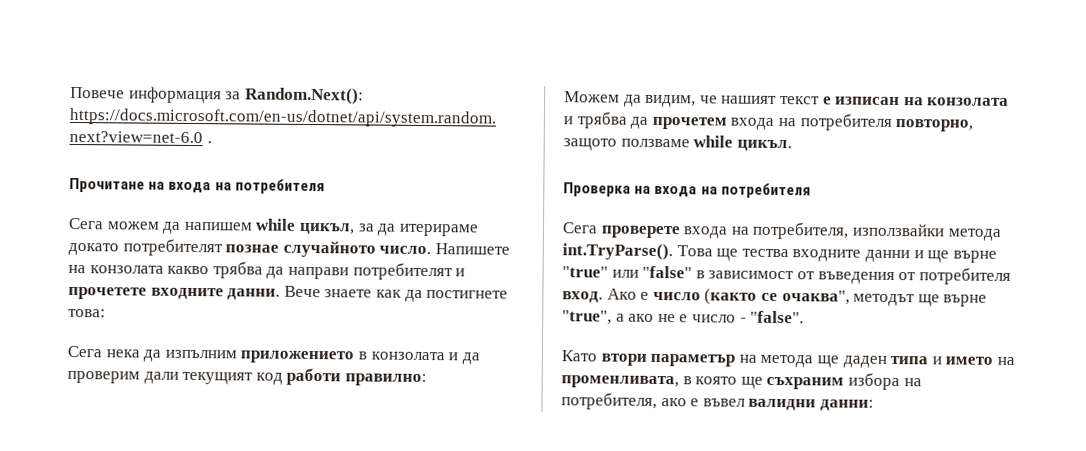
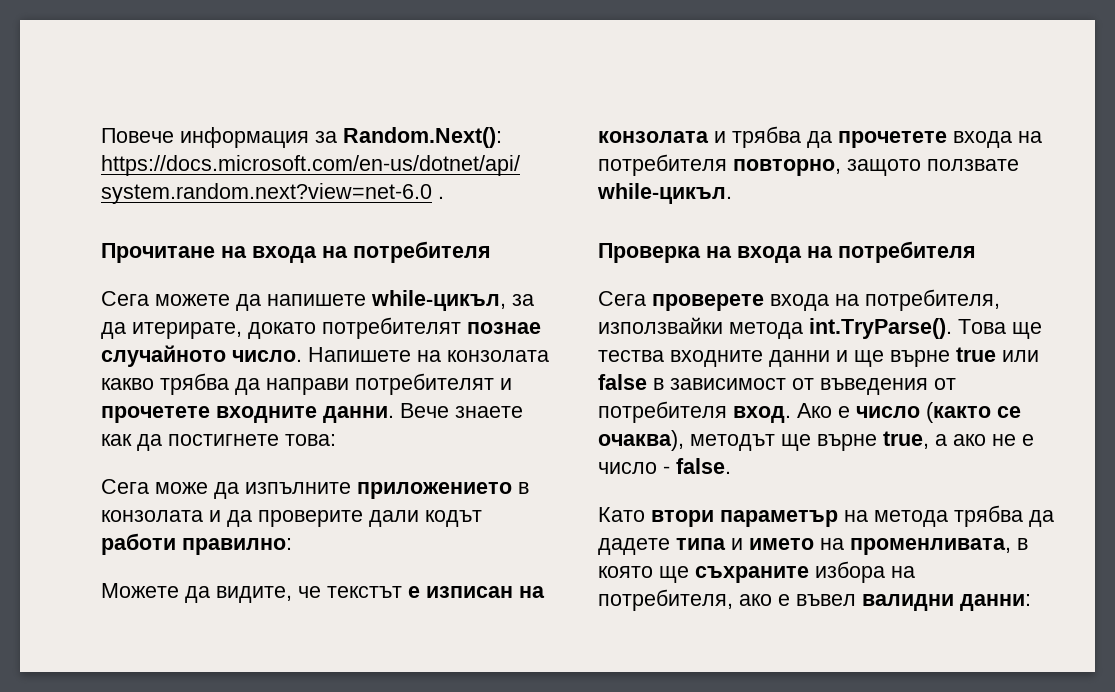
- Сега можем да напишем while цикъл, за да итерираме докато потребителят познае случайното число.
+ Сега можете да напишете while-цикъл, за да итерирате, докато потребителят познае случайното число.
- Сега нека да изпълним приложението в конзолата и да проверим дали текущият код работи правилно:
- Можем да видим, че нашият текст е изписан на конзолата и трябва да прочетем входа на потребителя повторно, защото ползваме while цикъл.
+ Сега може да изпълните приложението в конзолата и да проверите дали кодът работи правилно:
+ Можете да видите, че текстът е изписан на конзолата и трябва да прочетете входа на потребителя повторно, защото ползвате while-цикъл.
- Сега проверете входа на потребителя, използвайки метода int.TryParse(). Това ще тества входните данни и ще върне "true" или "false" в зависимост от въведения от потребителя вход.
+ Сега проверете входа на потребителя, използвайки метода int.TryParse(). Това ще тества входните данни и ще върне true или false в зависимост от въведения от потребителя вход.
- Ако е число (както се очаква", методът ще върне "true", а ако не е число - "false".
+ Ако е число (както се очаква), методът ще върне true, а ако не е число - false.
- Като втори параметър на метода ще даден типа и името на променливата, в която ще съхраним избора на потребителя, ако е въвел валидни данни:
+ Като втори параметър на метода трябва да дадете типа и името на променливата, в която ще съхраните избора на потребителя, ако е въвел валидни данни:

